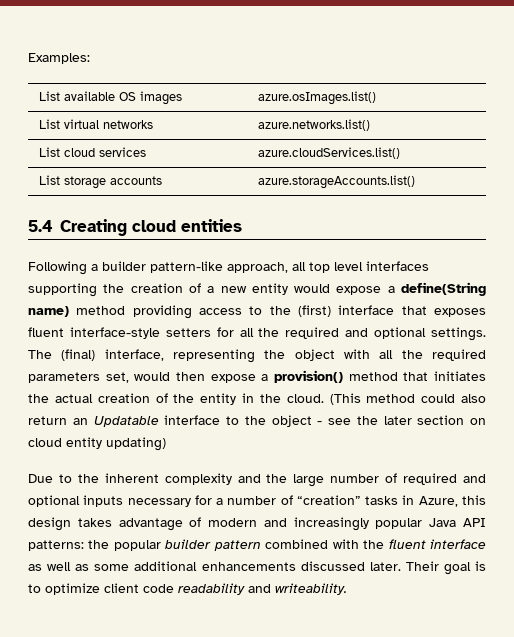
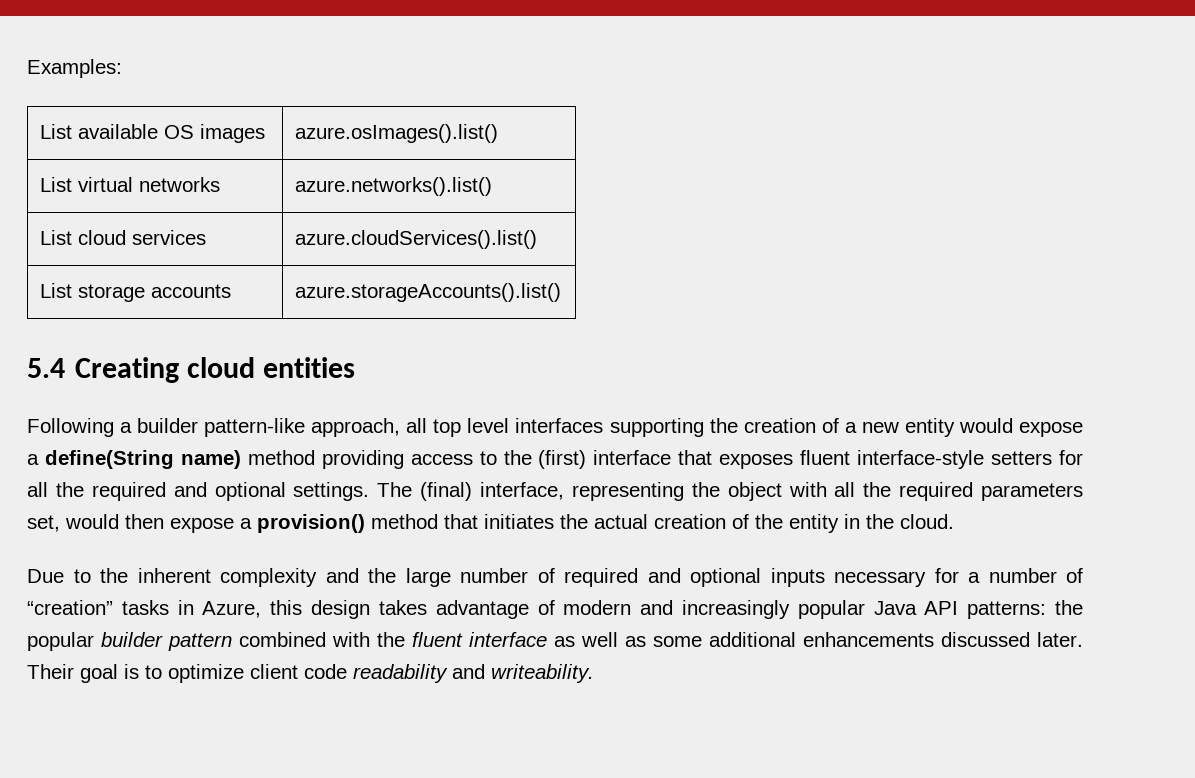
- List available OS images | azure.osImages.list()
+ List available OS images | azure.osImages().list()
- List virtual networks | azure.networks.list()
+ List virtual networks | azure.networks().list()
- List cloud services | azure.cloudServices.list()
+ List cloud services | azure.cloudServices().list()
- List storage accounts | azure.storageAccounts.list()
+ List storage accounts | azure.storageAccounts().list()
- (This method could also return an Updatable interface to the object - see the later section on cloud entity updating)

